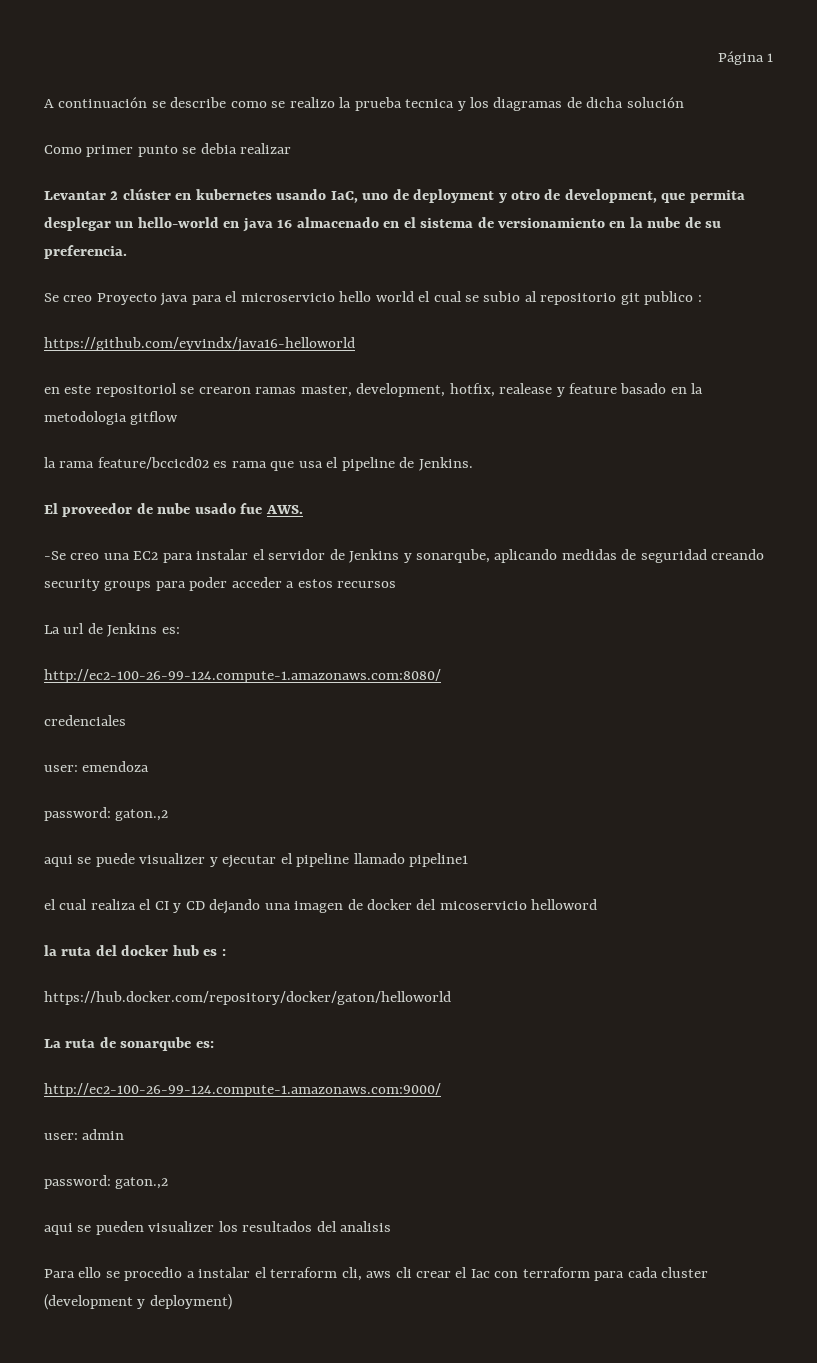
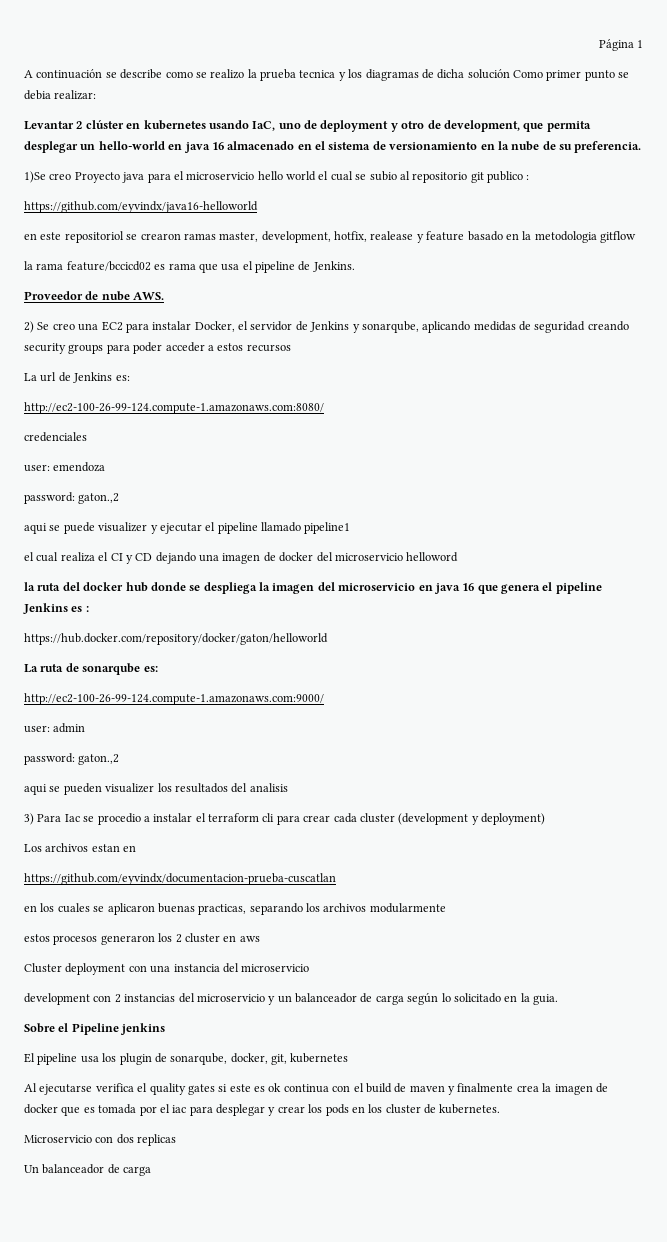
- A continuación se describe como se realizo la prueba tecnica y los diagramas de dicha solución
- Como primer punto se debia realizar
+ A continuación se describe como se realizo la prueba tecnica y los diagramas de dicha solución Como primer punto se debia realizar:
- Se creo Proyecto java para el microservicio hello world el cual se subio al repositorio git publico :
+ 1)Se creo Proyecto java para el microservicio hello world el cual se subio al repositorio git publico :
- El proveedor de nube usado fue AWS.
+ Proveedor de nube AWS.
- -Se creo una EC2 para instalar el servidor de Jenkins y sonarqube, aplicando medidas de seguridad creando security groups para poder acceder a estos recursos
+ 2) Se creo una EC2 para instalar Docker, el servidor de Jenkins y sonarqube, aplicando medidas de seguridad creando security groups para poder acceder a estos recursos
- el cual realiza el CI y CD dejando una imagen de docker del micoservicio helloword
+ el cual realiza el CI y CD dejando una imagen de docker del microservicio helloword
- la ruta del docker hub es :
+ la ruta del docker hub donde se despliega la imagen del microservicio en java 16 que genera el pipeline Jenkins es :
- Para ello se procedio a instalar el terraform cli, aws cli crear el Iac con terraform para cada cluster (development y deployment)
+ 3) Para Iac se procedio a instalar el terraform cli para crear cada cluster (development y deployment)
+ Los archivos estan en
+ https://github.com/eyvindx/documentacion-prueba-cuscatlan
+ en los cuales se aplicaron buenas practicas, separando los archivos modularmente
+ estos procesos generaron los 2 cluster en aws
+ Cluster deployment con una instancia del microservicio
+ development con 2 instancias del microservicio y un balanceador de carga según lo solicitado en la guia.
+ Sobre el Pipeline jenkins
+ El pipeline usa los plugin de sonarqube, docker, git, kubernetes
+ Al ejecutarse verifica el quality gates si este es ok continua con el build de maven y finalmente crea la imagen de docker que es tomada por el iac para desplegar y crear los pods en los cluster de kubernetes.
+ Microservicio con dos replicas
+ Un balanceador de carga

